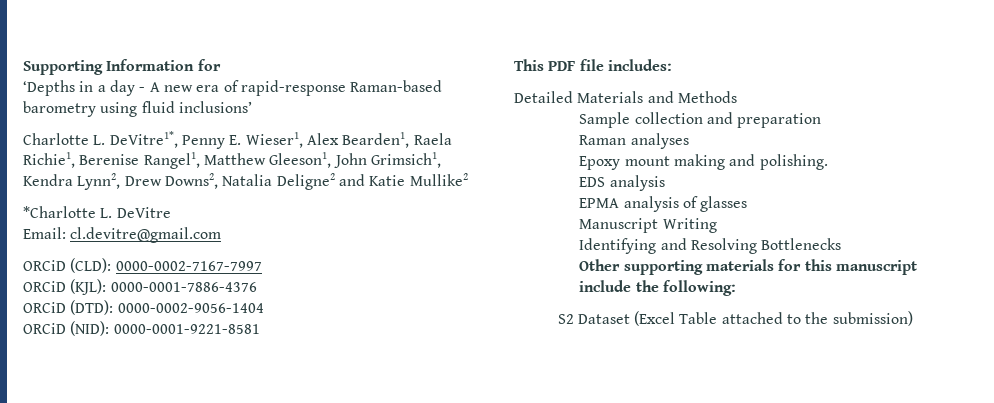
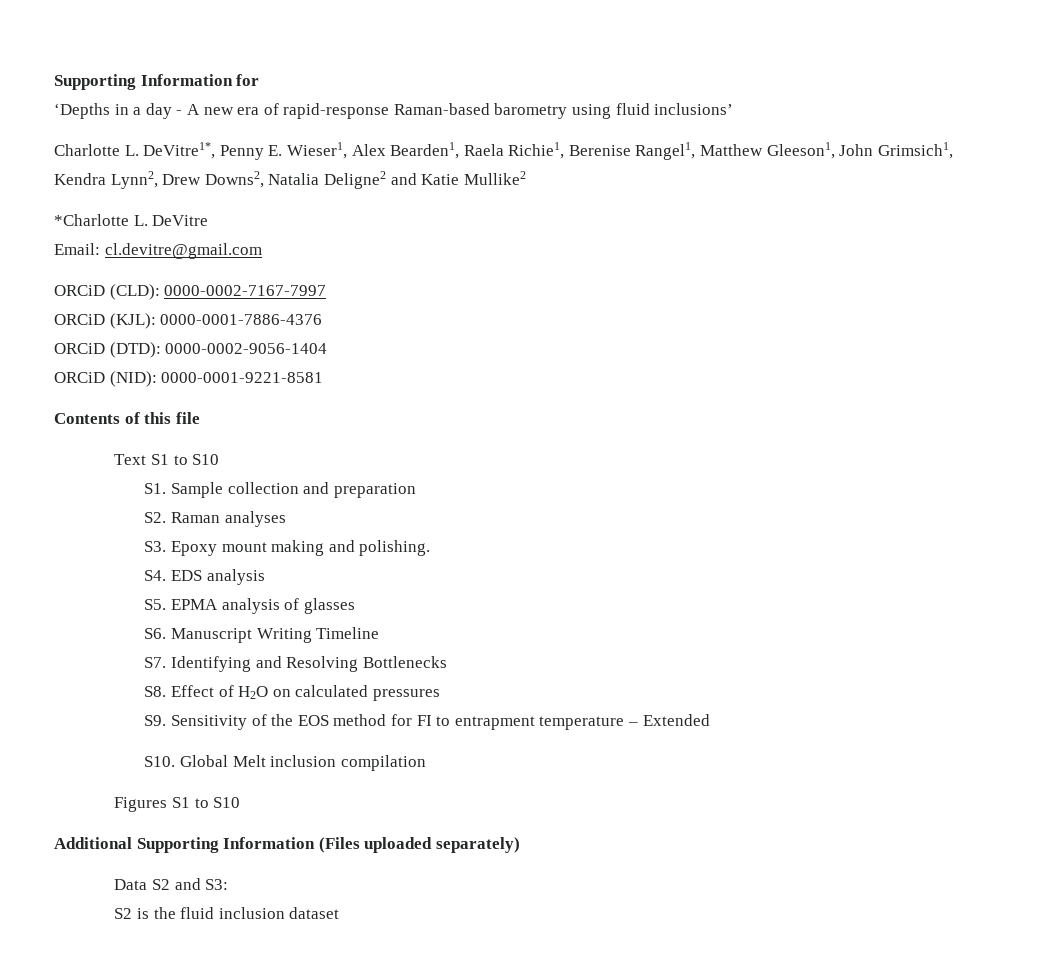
- This PDF file includes:
- Detailed Materials and Methods
- Sample collection and preparation
+ Contents of this file
+ Text S1 to S10
+ S1. Sample collection and preparation
- Raman analyses
+ S2. Raman analyses
- Epoxy mount making and polishing.
+ S3. Epoxy mount making and polishing.
- EDS analysis
+ S4. EDS analysis
- EPMA analysis of glasses
+ S5. EPMA analysis of glasses
- Manuscript Writing
- Identifying and Resolving Bottlenecks
+ S6. Manuscript Writing Timeline
+ S7. Identifying and Resolving Bottlenecks
- Other supporting materials for this manuscript include the following:
- S2 Dataset (Excel Table attached to the submission)
+ S8. Effect of H2O on calculated pressures
+ S9. Sensitivity of the EOS method for FI to entrapment temperature – Extended
+ S10. Global Melt inclusion compilation
+ Figures S1 to S10
+ Additional Supporting Information (Files uploaded separately)
+ Data S2 and S3:
+ S2 is the fluid inclusion dataset

